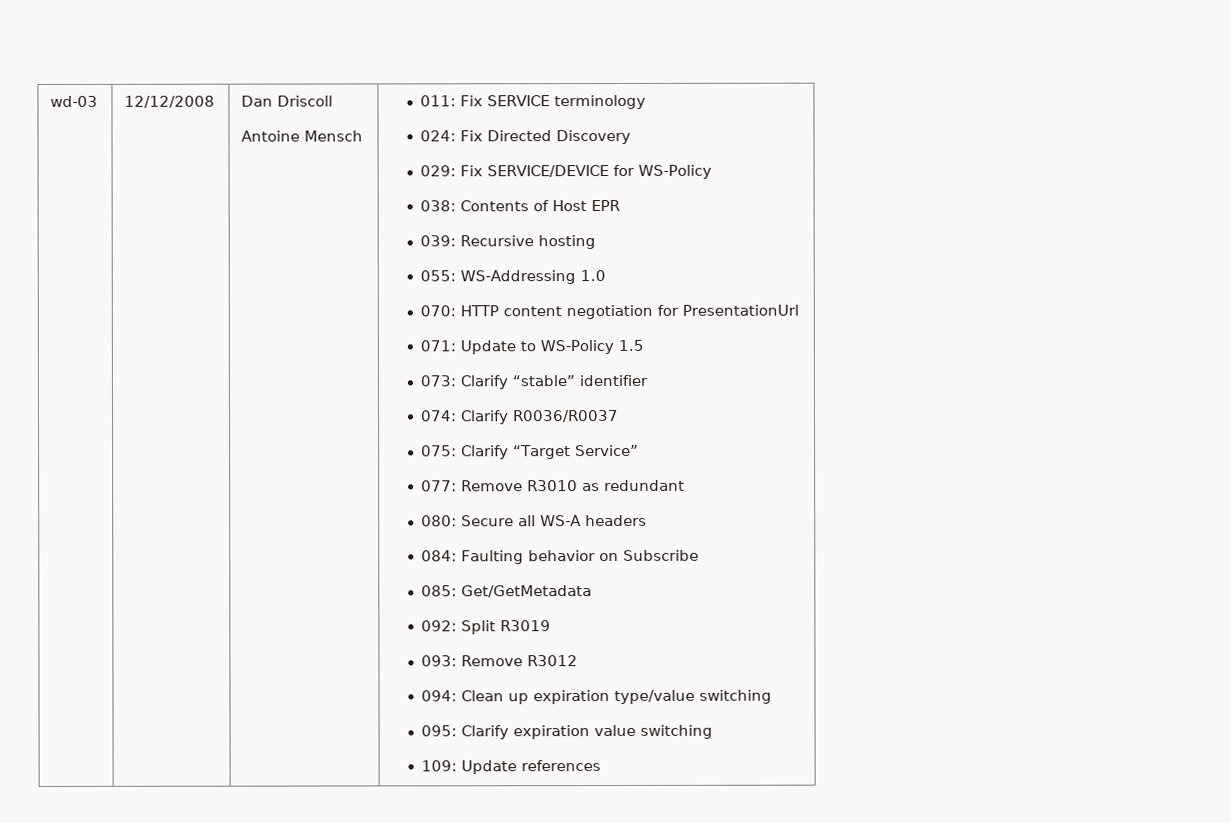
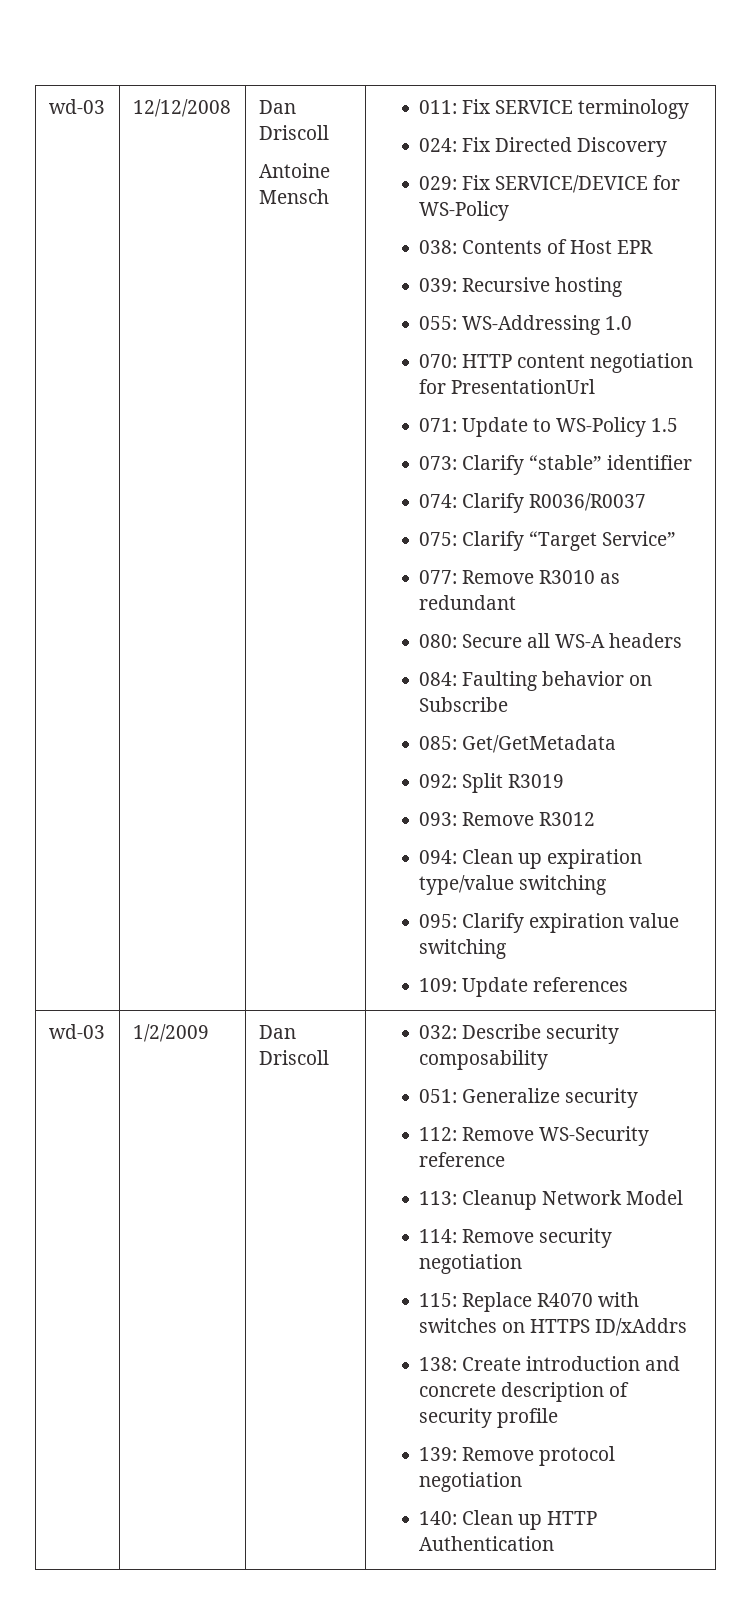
+ wd-03 | 1/2/2009 | Dan Driscoll | 032: Describe security composability
+ 051: Generalize security
+ 112: Remove WS-Security reference
+ 113: Cleanup Network Model
+ 114: Remove security negotiation
+ 115: Replace R4070 with switches on HTTPS ID/xAddrs
+ 138: Create introduction and concrete description of security profile
+ 139: Remove protocol negotiation
+ 140: Clean up HTTP Authentication

